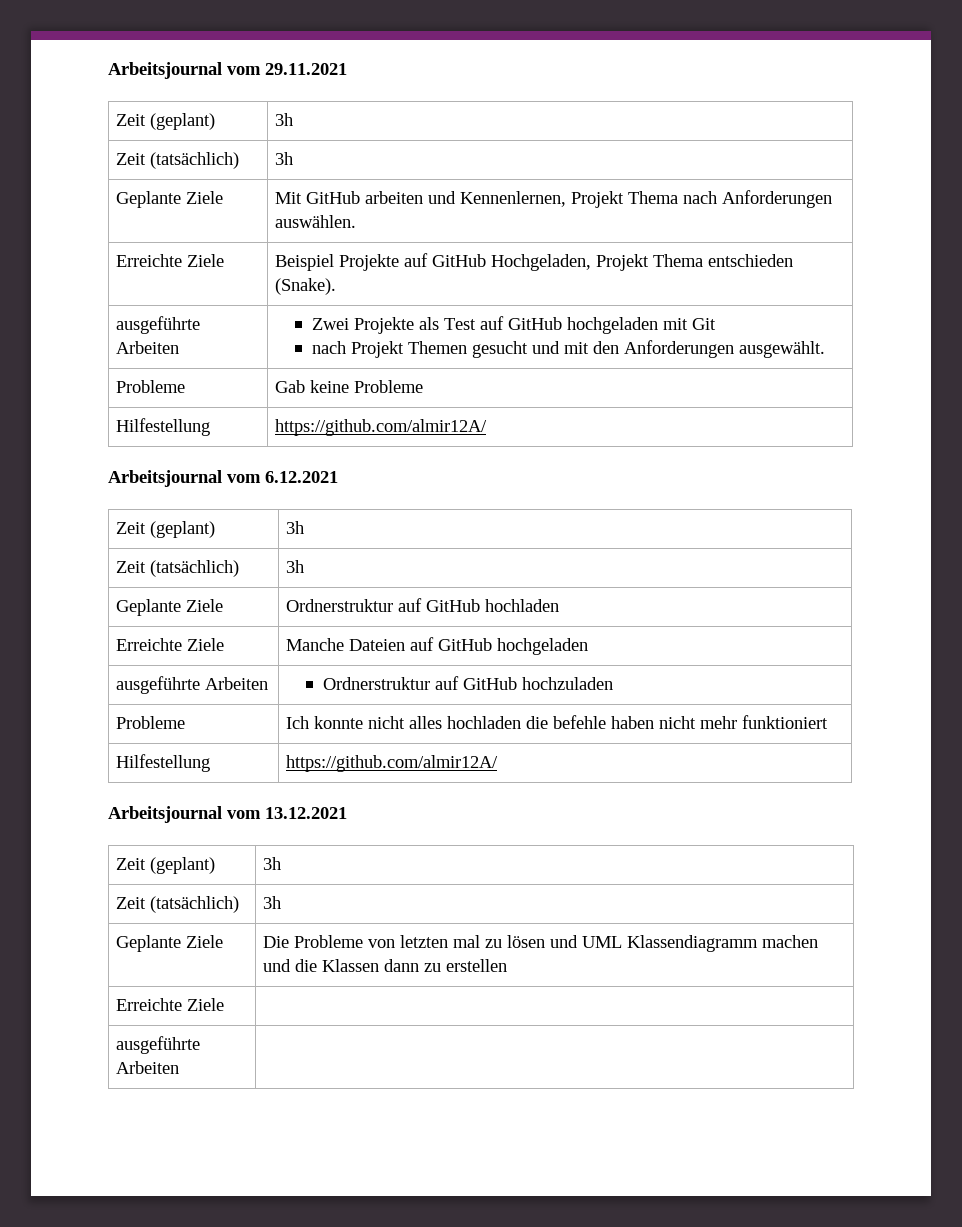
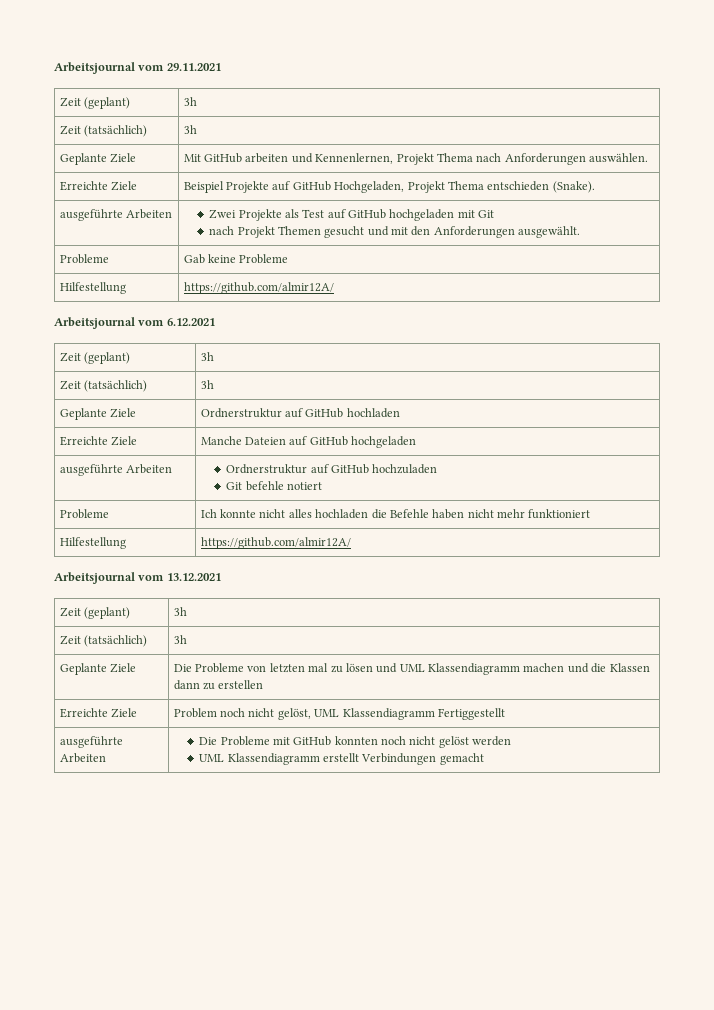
  ausgeführte Arbeiten | Ordnerstruktur auf GitHub hochzuladen
+ Git befehle notiert
- Probleme | Ich konnte nicht alles hochladen die befehle haben nicht mehr funktioniert
+ Probleme | Ich konnte nicht alles hochladen die Befehle haben nicht mehr funktioniert
  Geplante Ziele | Die Probleme von letzten mal zu lösen und UML Klassendiagramm machen und die Klassen dann zu erstellen
- Erreichte Ziele |
- ausgeführte Arbeiten |
+ Erreichte Ziele | Problem noch nicht gelöst, UML Klassendiagramm Fertiggestellt
+ ausgeführte Arbeiten | Die Probleme mit GitHub konnten noch nicht gelöst werden
+ UML Klassendiagramm erstellt Verbindungen gemacht

